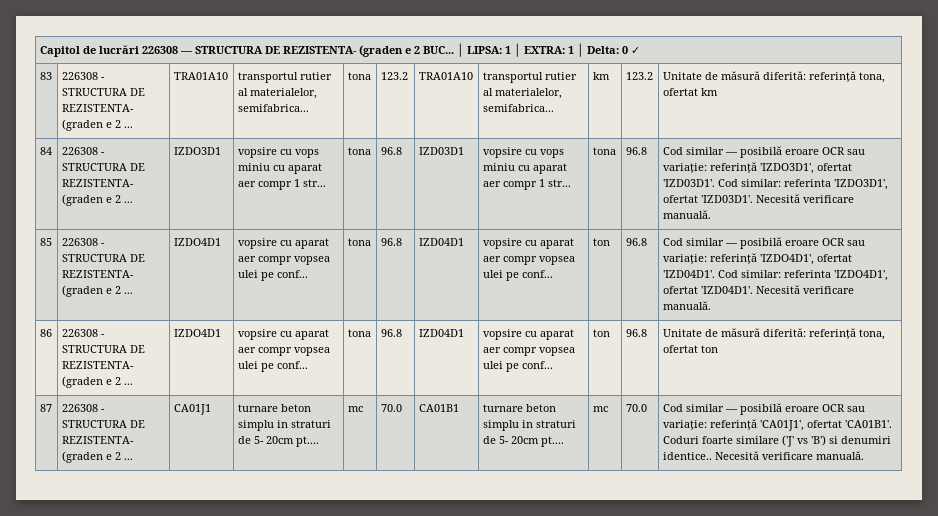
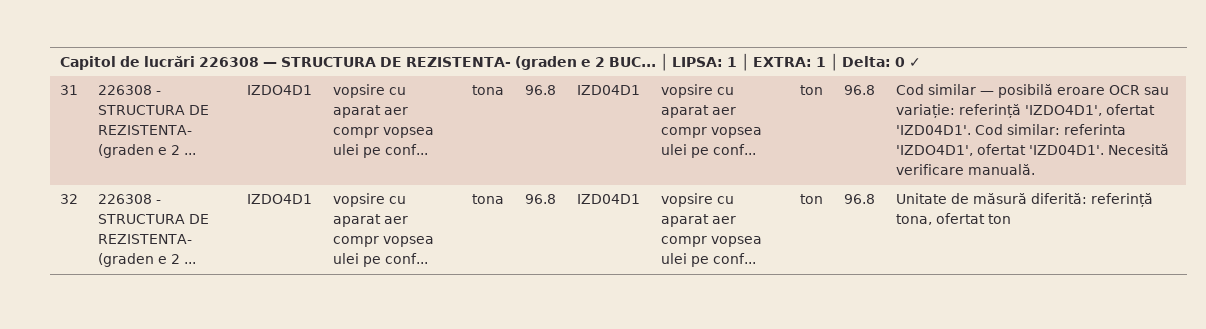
- 83 | 226308 - STRUCTURA DE REZISTENTA- (graden e 2 ... | TRA01A10 | transportul rutier al materialelor, semifabrica... | tona | 123.2 | TRA01A10 | transportul rutier al materialelor, semifabrica... | km | 123.2 | Unitate de măsură diferită: referință tona, ofertat km
- 84 | 226308 - STRUCTURA DE REZISTENTA- (graden e 2 ... | IZDO3D1 | vopsire cu vops miniu cu aparat aer compr 1 str... | tona | 96.8 | IZD03D1 | vopsire cu vops miniu cu aparat aer compr 1 str... | tona | 96.8 | Cod similar — posibilă eroare OCR sau variație: referință 'IZDO3D1', ofertat 'IZD03D1'. Cod similar: referinta 'IZDO3D1', ofertat 'IZD03D1'. Necesită verificare manuală.
- 85
+ 31
- 86
+ 32
- 87 | 226308 - STRUCTURA DE REZISTENTA- (graden e 2 ... | CA01J1 | turnare beton simplu in straturi de 5- 20cm pt.... | mc | 70.0 | CA01B1 | turnare beton simplu in straturi de 5- 20cm pt.... | mc | 70.0 | Cod similar — posibilă eroare OCR sau variație: referință 'CA01J1', ofertat 'CA01B1'. Coduri foarte similare ('J' vs 'B') si denumiri identice.. Necesită verificare manuală.

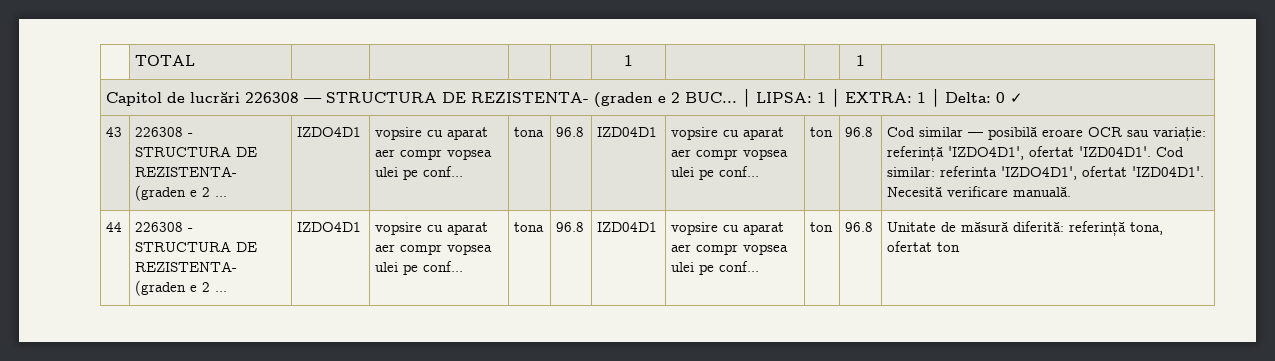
+ | TOTAL | | | | | 1 | | | 1 |
- 31
+ 43
- 32
+ 44

